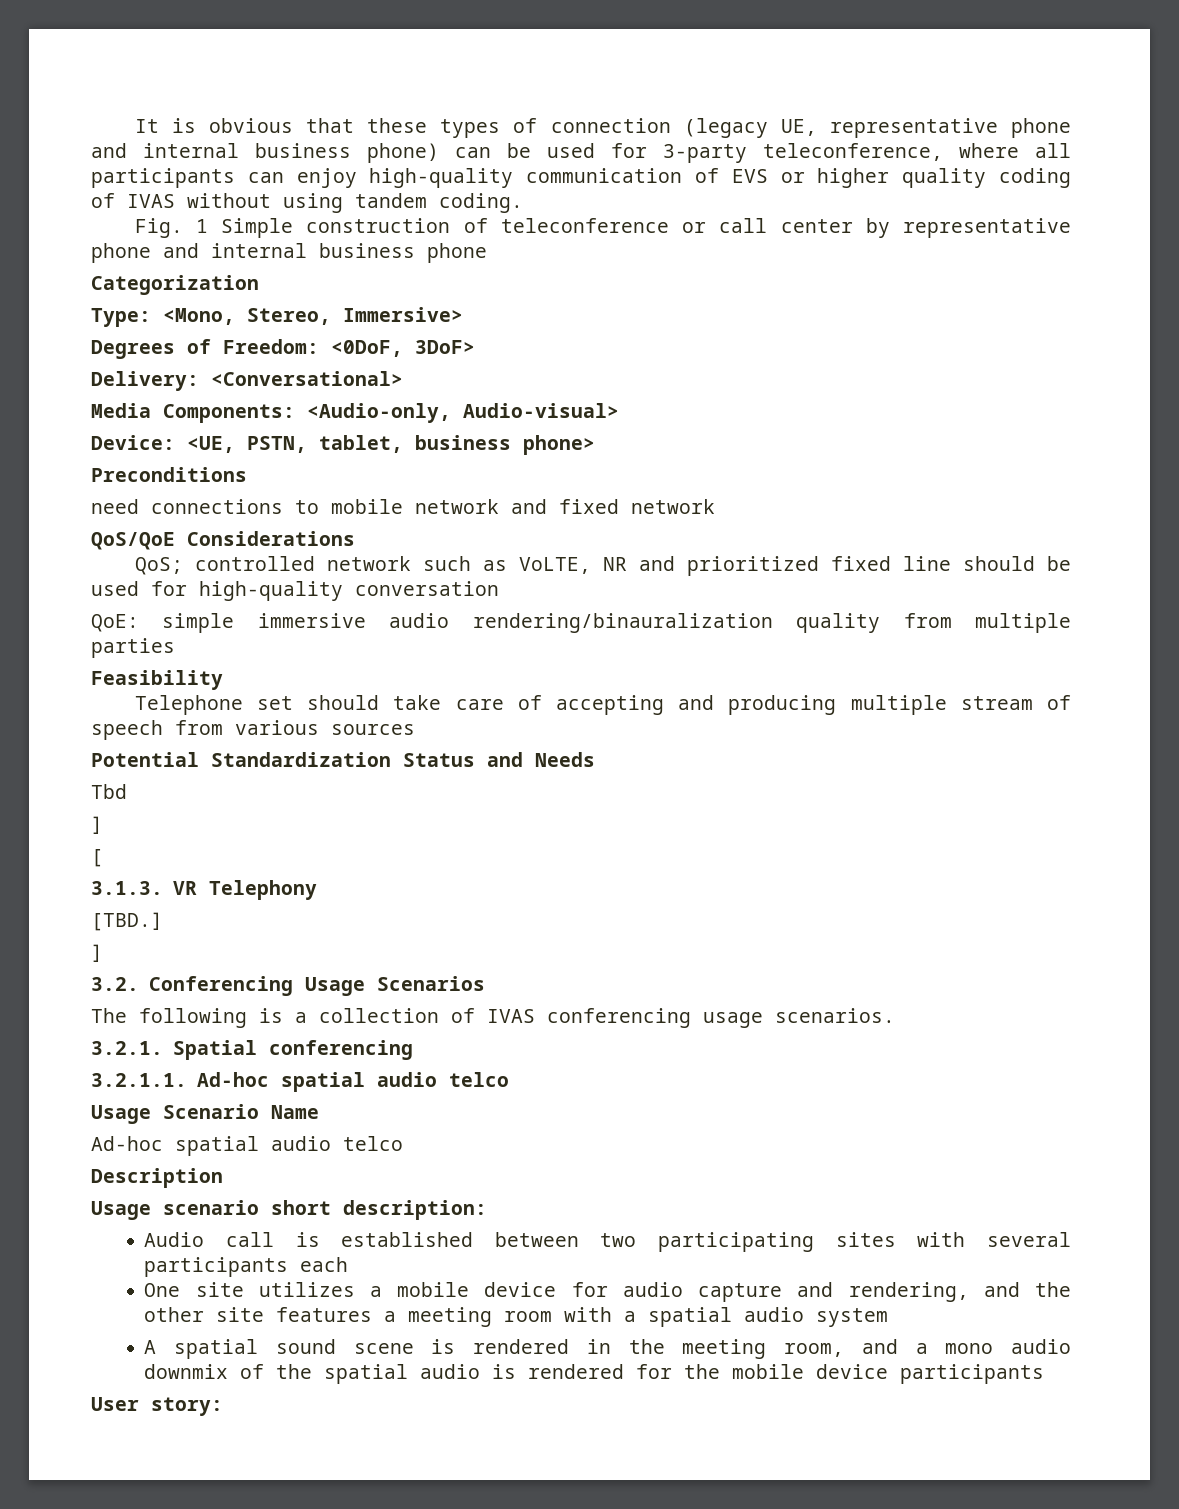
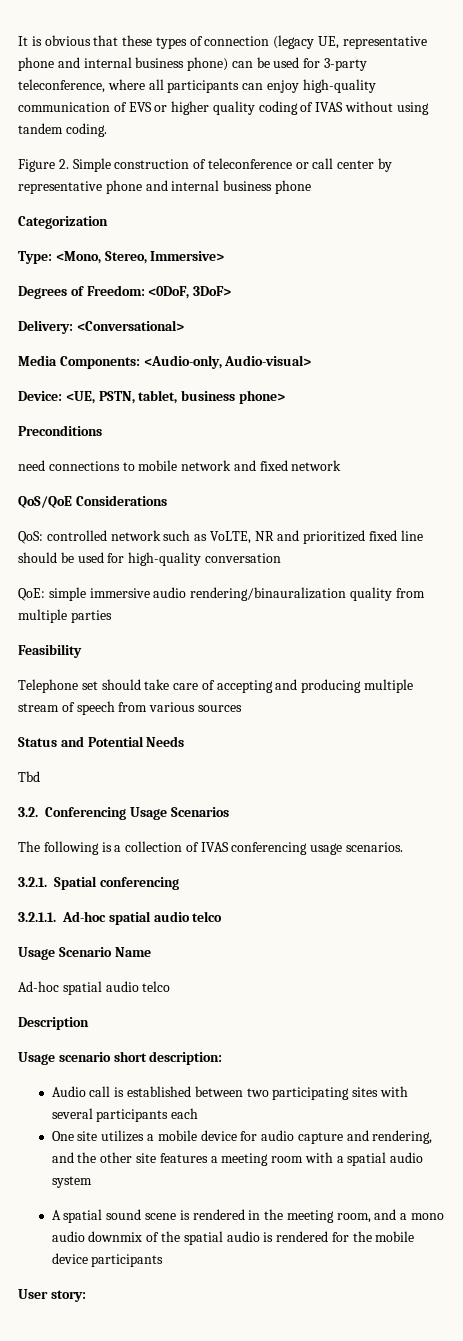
- Fig. 1 Simple construction of teleconference or call center by representative phone and internal business phone
+ Figure 2. Simple construction of teleconference or call center by representative phone and internal business phone
- QoS; controlled network such as VoLTE, NR and prioritized fixed line should be used for high-quality conversation
+ QoS: controlled network such as VoLTE, NR and prioritized fixed line should be used for high-quality conversation
- Potential Standardization Status and Needs
+ Status and Potential Needs
  Tbd
- ]
- [
- 3.1.3. VR Telephony
- [TBD.]
- ]

